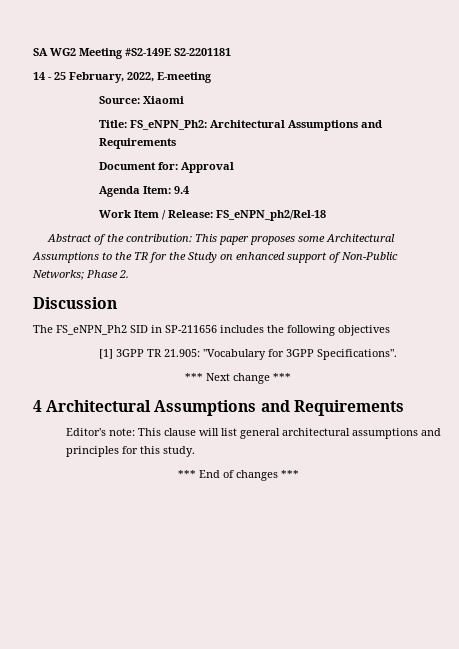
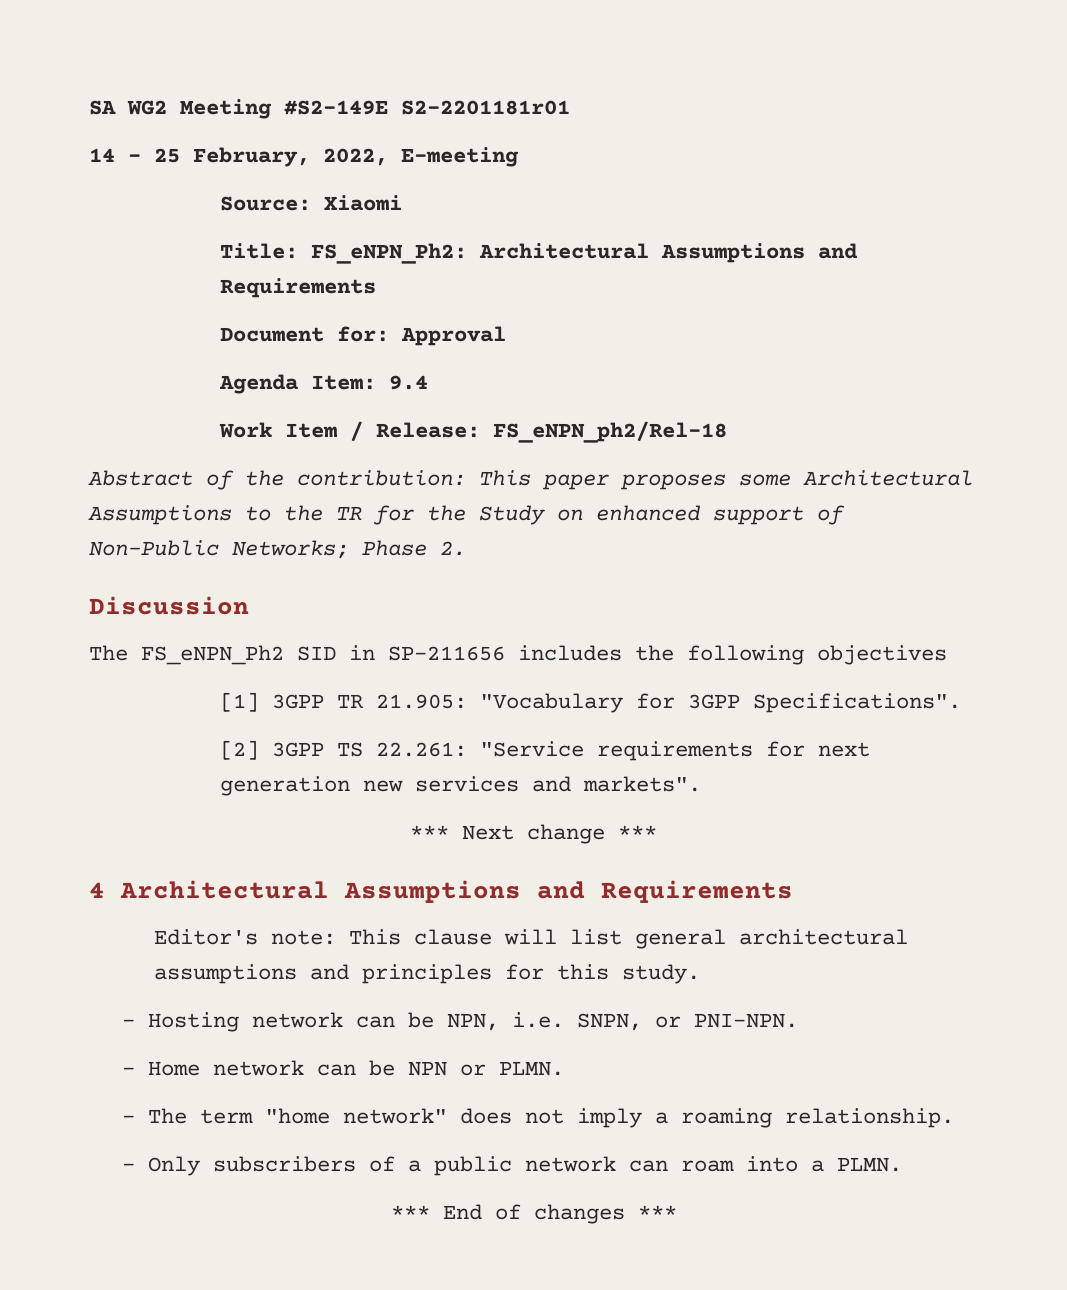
- SA WG2 Meeting #S2-149E S2-2201181
+ SA WG2 Meeting #S2-149E S2-2201181r01
+ [2] 3GPP TS 22.261: "Service requirements for next generation new services and markets".
+ - Hosting network can be NPN, i.e. SNPN, or PNI-NPN.
+ - Home network can be NPN or PLMN.
+ - The term "home network" does not imply a roaming relationship.
+ - Only subscribers of a public network can roam into a PLMN.

